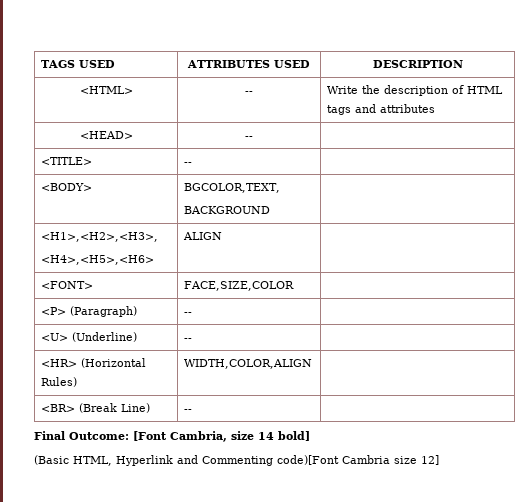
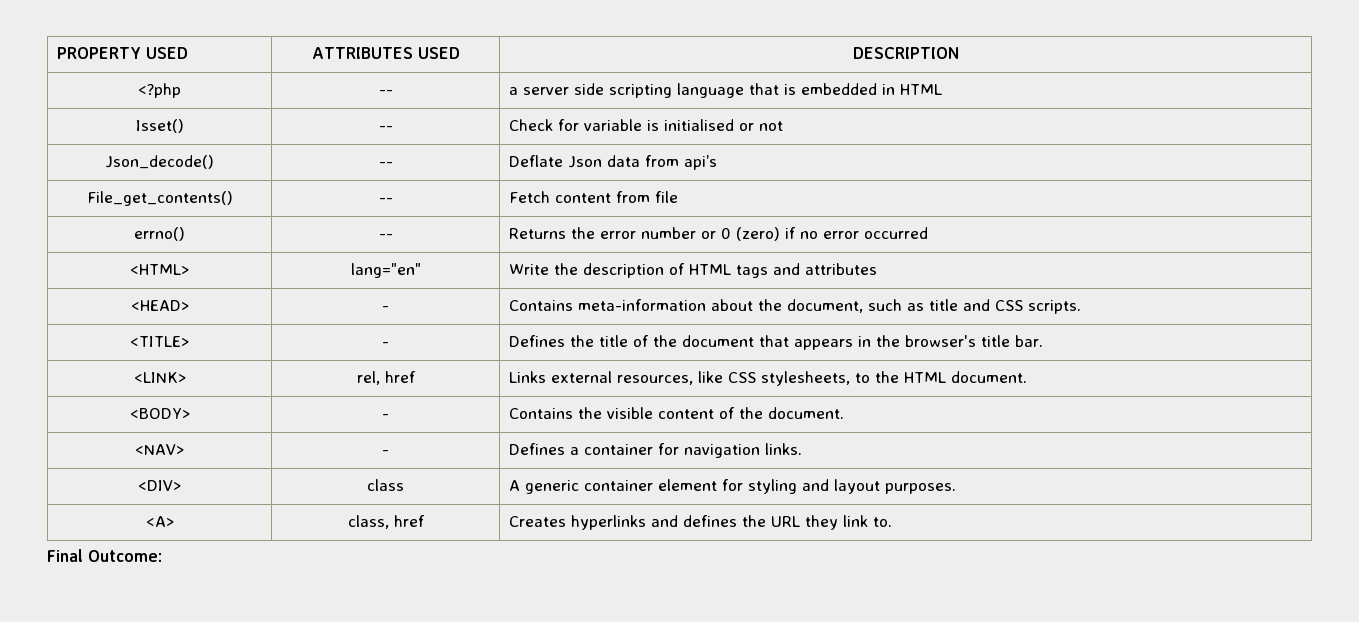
- TAGS USED | ATTRIBUTES USED | DESCRIPTION
+ PROPERTY USED | ATTRIBUTES USED | DESCRIPTION
+ <?php | -- | a server side scripting language that is embedded in HTML
+ Isset() | -- | Check for variable is initialised or not
+ Json_decode() | -- | Deflate Json data from api’s
+ File_get_contents() | -- | Fetch content from file
+ errno() | -- | Returns the error number or 0 (zero) if no error occurred
- <HTML> | -- | Write the description of HTML tags and attributes
+ <HTML> | lang="en" | Write the description of HTML tags and attributes
- <HEAD> | -- |
- <TITLE> | -- |
- <BODY> | BGCOLOR,TEXT,
- BACKGROUND |
- <H1>,<H2>,<H3>,
- <H4>,<H5>,<H6> | ALIGN |
- <FONT> | FACE,SIZE,COLOR |
- <P> (Paragraph) | -- |
- <U> (Underline) | -- |
- <HR> (Horizontal Rules) | WIDTH,COLOR,ALIGN |
- <BR> (Break Line) | -- |
- Final Outcome: [Font Cambria, size 14 bold]
- (Basic HTML, Hyperlink and Commenting code)[Font Cambria size 12]
+ <HEAD> | - | Contains meta-information about the document, such as title and CSS scripts.
+ <TITLE> | - | Defines the title of the document that appears in the browser's title bar.
+ <LINK> | rel, href | Links external resources, like CSS stylesheets, to the HTML document.
+ <BODY> | - | Contains the visible content of the document.
+ <NAV> | - | Defines a container for navigation links.
+ <DIV> | class | A generic container element for styling and layout purposes.
+ <A> | class, href | Creates hyperlinks and defines the URL they link to.
+ Final Outcome:

